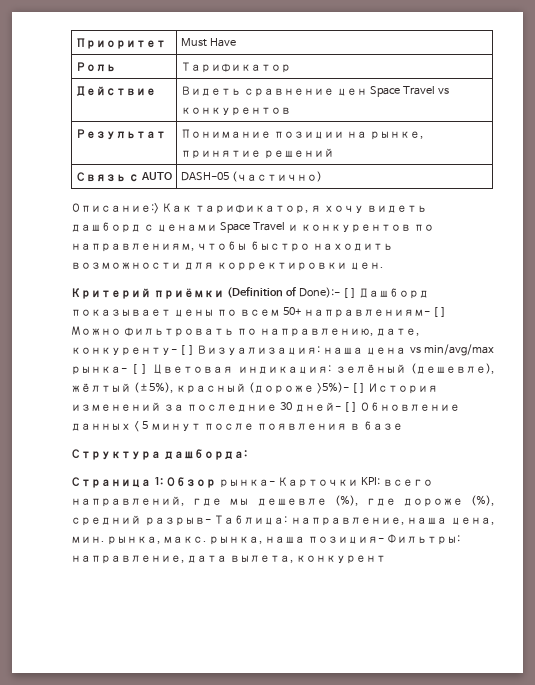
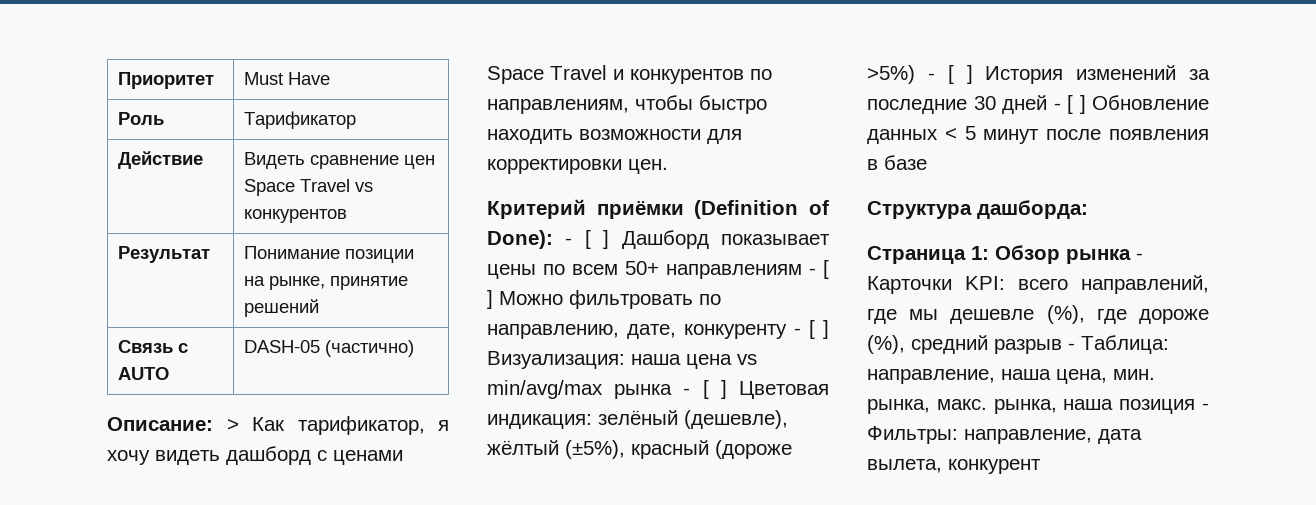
- Описание:> Как тарификатор, я хочу видеть дашборд с ценами Space Travel и конкурентов по направлениям, чтобы быстро находить возможности для корректировки цен.
+ Описание: > Как тарификатор, я хочу видеть дашборд с ценами Space Travel и конкурентов по направлениям, чтобы быстро находить возможности для корректировки цен.
- Критерий приёмки (Definition of Done):- [ ] Дашборд показывает цены по всем 50+ направлениям- [ ] Можно фильтровать по направлению, дате, конкуренту- [ ] Визуализация: наша цена vs min/avg/max рынка- [ ] Цветовая индикация: зелёный (дешевле), жёлтый (±5%), красный (дороже >5%)- [ ] История изменений за последние 30 дней- [ ] Обновление данных < 5 минут после появления в базе
+ Критерий приёмки (Definition of Done): - [ ] Дашборд показывает цены по всем 50+ направлениям - [ ] Можно фильтровать по направлению, дате, конкуренту - [ ] Визуализация: наша цена vs min/avg/max рынка - [ ] Цветовая индикация: зелёный (дешевле), жёлтый (±5%), красный (дороже >5%) - [ ] История изменений за последние 30 дней - [ ] Обновление данных < 5 минут после появления в базе
- Страница 1: Обзор рынка- Карточки KPI: всего направлений, где мы дешевле (%), где дороже (%), средний разрыв- Таблица: направление, наша цена, мин. рынка, макс. рынка, наша позиция- Фильтры: направление, дата вылета, конкурент
+ Страница 1: Обзор рынка - Карточки KPI: всего направлений, где мы дешевле (%), где дороже (%), средний разрыв - Таблица: направление, наша цена, мин. рынка, макс. рынка, наша позиция - Фильтры: направление, дата вылета, конкурент

